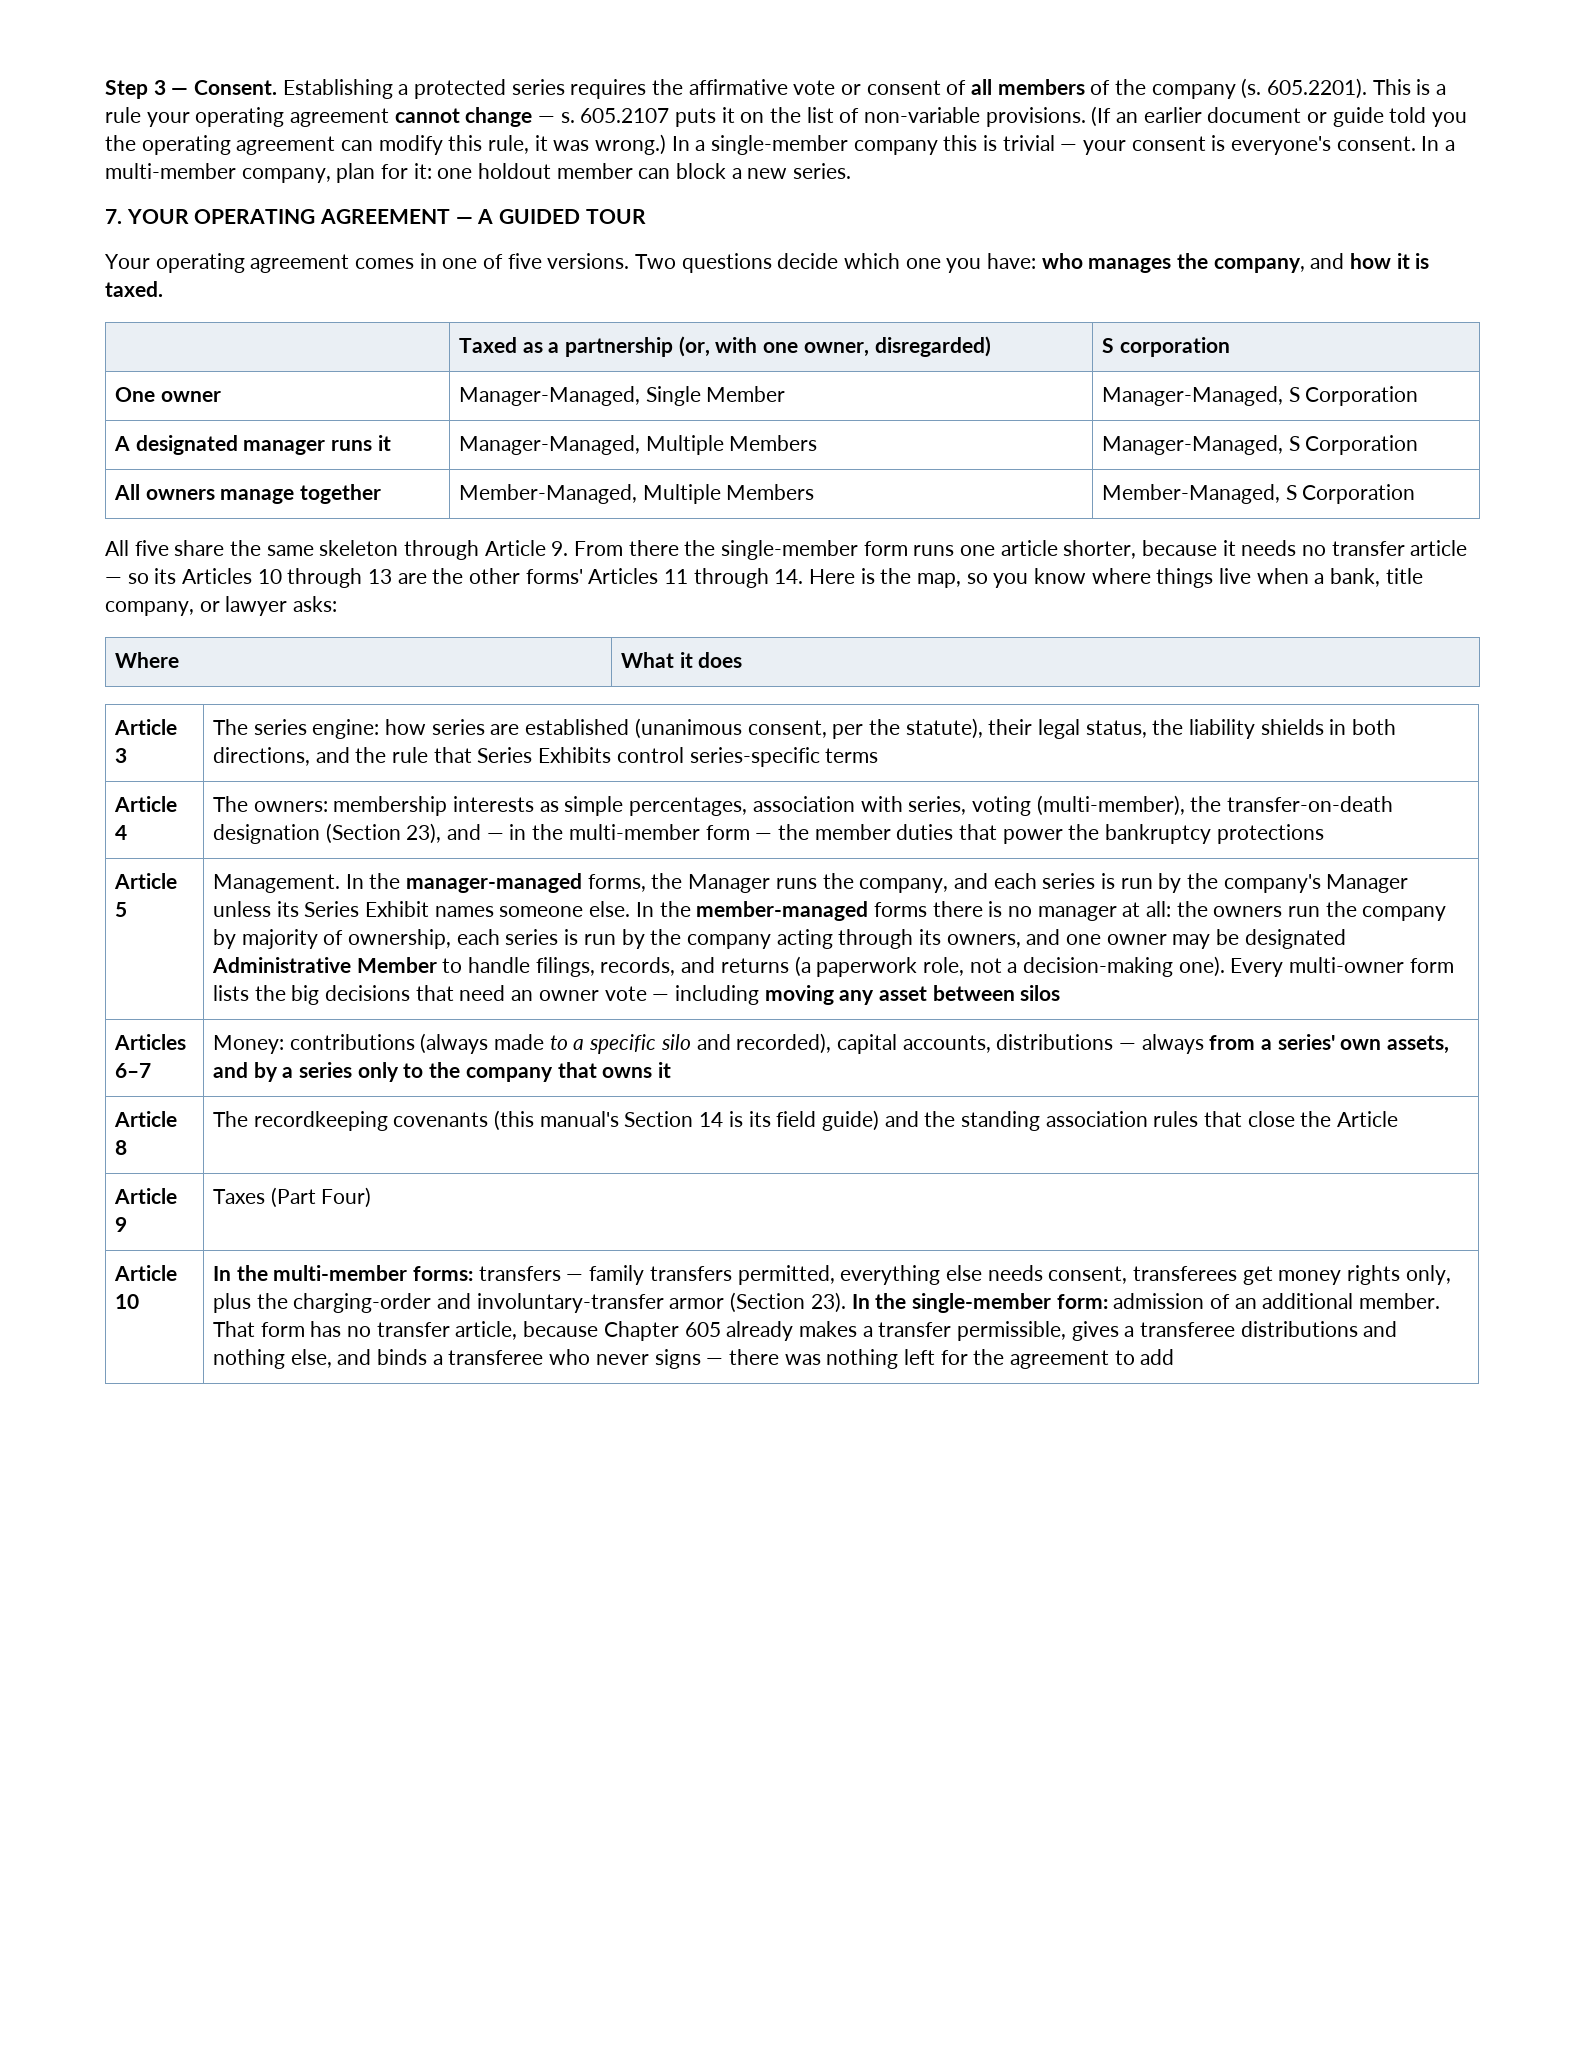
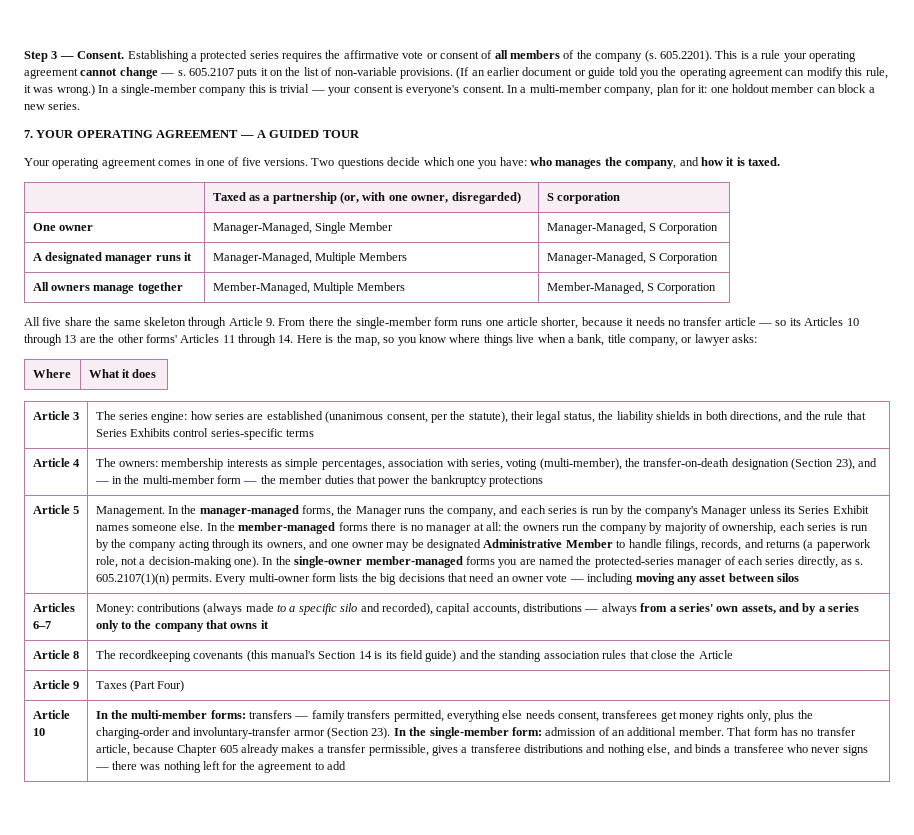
+ In the single-owner member-managed forms you are named the protected-series manager of each series directly, as s. 605.2107(1)(n) permits.

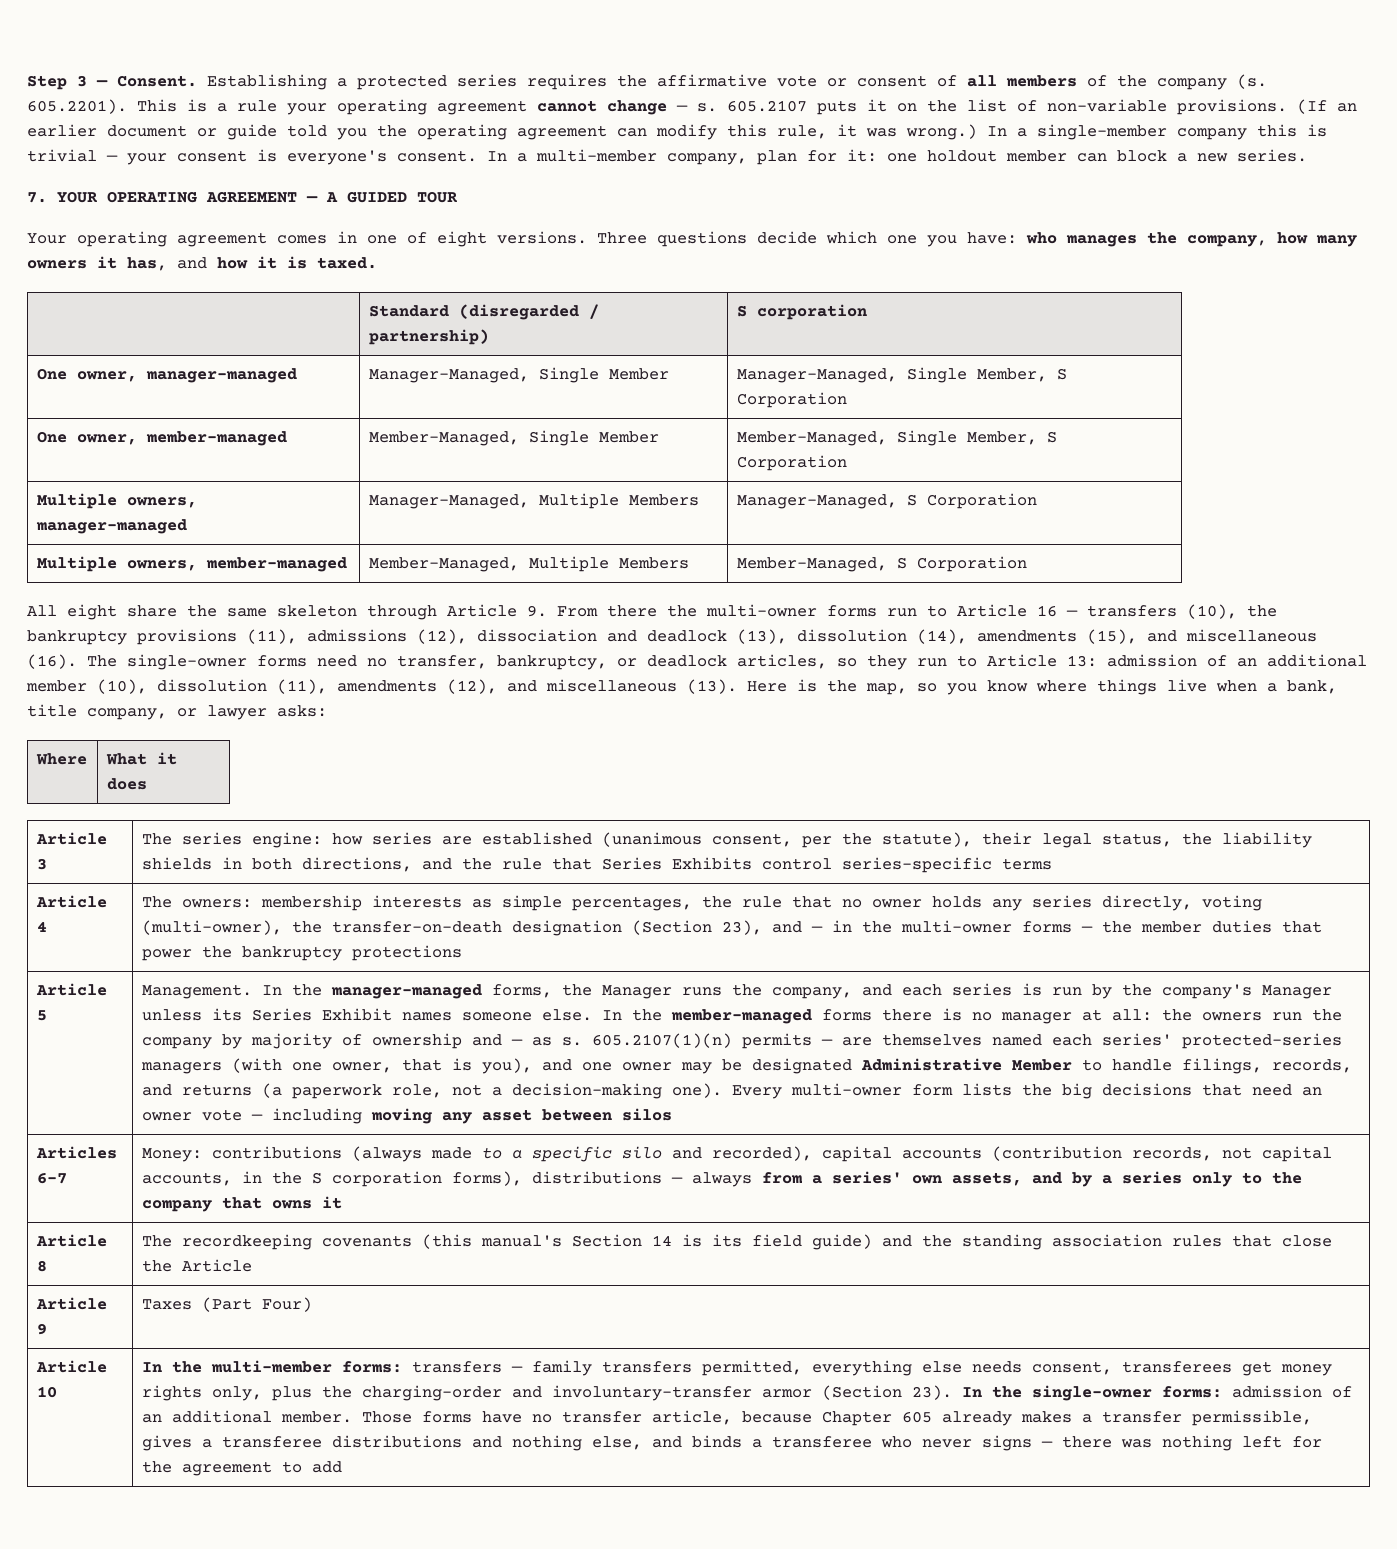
- Your operating agreement comes in one of five versions. Two questions decide which one you have: who manages the company, and how it is taxed.
+ Your operating agreement comes in one of eight versions. Three questions decide which one you have: who manages the company, how many owners it has, and how it is taxed.
- | Taxed as a partnership (or, with one owner, disregarded) | S corporation
+ | Standard (disregarded / partnership) | S corporation
- One owner | Manager-Managed, Single Member | Manager-Managed, S Corporation
- A designated manager runs it | Manager-Managed, Multiple Members | Manager-Managed, S Corporation
+ One owner, manager-managed | Manager-Managed, Single Member | Manager-Managed, Single Member, S Corporation
+ One owner, member-managed | Member-Managed, Single Member | Member-Managed, Single Member, S Corporation
+ Multiple owners, manager-managed | Manager-Managed, Multiple Members | Manager-Managed, S Corporation
- All owners manage together | Member-Managed, Multiple Members | Member-Managed, S Corporation
+ Multiple owners, member-managed | Member-Managed, Multiple Members | Member-Managed, S Corporation
- All five share the same skeleton through Article 9. From there the single-member form runs one article shorter, because it needs no transfer article — so its Articles 10 through 13 are the other forms' Articles 11 through 14. Here is the map, so you know where things live when a bank, title company, or lawyer asks:
+ All eight share the same skeleton through Article 9. From there the multi-owner forms run to Article 16 — transfers (10), the bankruptcy provisions (11), admissions (12), dissociation and deadlock (13), dissolution (14), amendments (15), and miscellaneous (16). The single-owner forms need no transfer, bankruptcy, or deadlock articles, so they run to Article 13: admission of an additional member (10), dissolution (11), amendments (12), and miscellaneous (13). Here is the map, so you know where things live when a bank, title company, or lawyer asks:
- Article 4 | The owners: membership interests as simple percentages, association with series, voting (multi-member), the transfer-on-death designation (Section 23), and — in the multi-member form — the member duties that power the bankruptcy protections
+ Article 4 | The owners: membership interests as simple percentages, the rule that no owner holds any series directly, voting (multi-owner), the transfer-on-death designation (Section 23), and — in the multi-owner forms — the member duties that power the bankruptcy protections
- In the member-managed forms there is no manager at all: the owners run the company by majority of ownership, each series is run by the company acting through its owners, and one owner may be designated Administrative Member to handle filings, records, and returns (a paperwork role, not a decision-making one).
+ In the member-managed forms there is no manager at all: the owners run the company by majority of ownership and — as s. 605.2107(1)(n) permits — are themselves named each series' protected-series managers (with one owner, that is you), and one owner may be designated Administrative Member to handle filings, records, and returns (a paperwork role, not a decision-making one).
- In the single-owner member-managed forms you are named the protected-series manager of each series directly, as s. 605.2107(1)(n) permits.
- Money: contributions (always made to a specific silo and recorded), capital accounts, distributions — always from a series' own assets, and by a series only to the company that owns it
+ Money: contributions (always made to a specific silo and recorded), capital accounts (contribution records, not capital accounts, in the S corporation forms), distributions — always from a series' own assets, and by a series only to the company that owns it
- In the single-member form: admission of an additional member.
+ In the single-owner forms: admission of an additional member.
- That form has no transfer article, because Chapter 605 already makes a transfer permissible, gives a transferee distributions and nothing else, and binds a transferee who never signs — there was nothing left for the agreement to add
+ Those forms have no transfer article, because Chapter 605 already makes a transfer permissible, gives a transferee distributions and nothing else, and binds a transferee who never signs — there was nothing left for the agreement to add

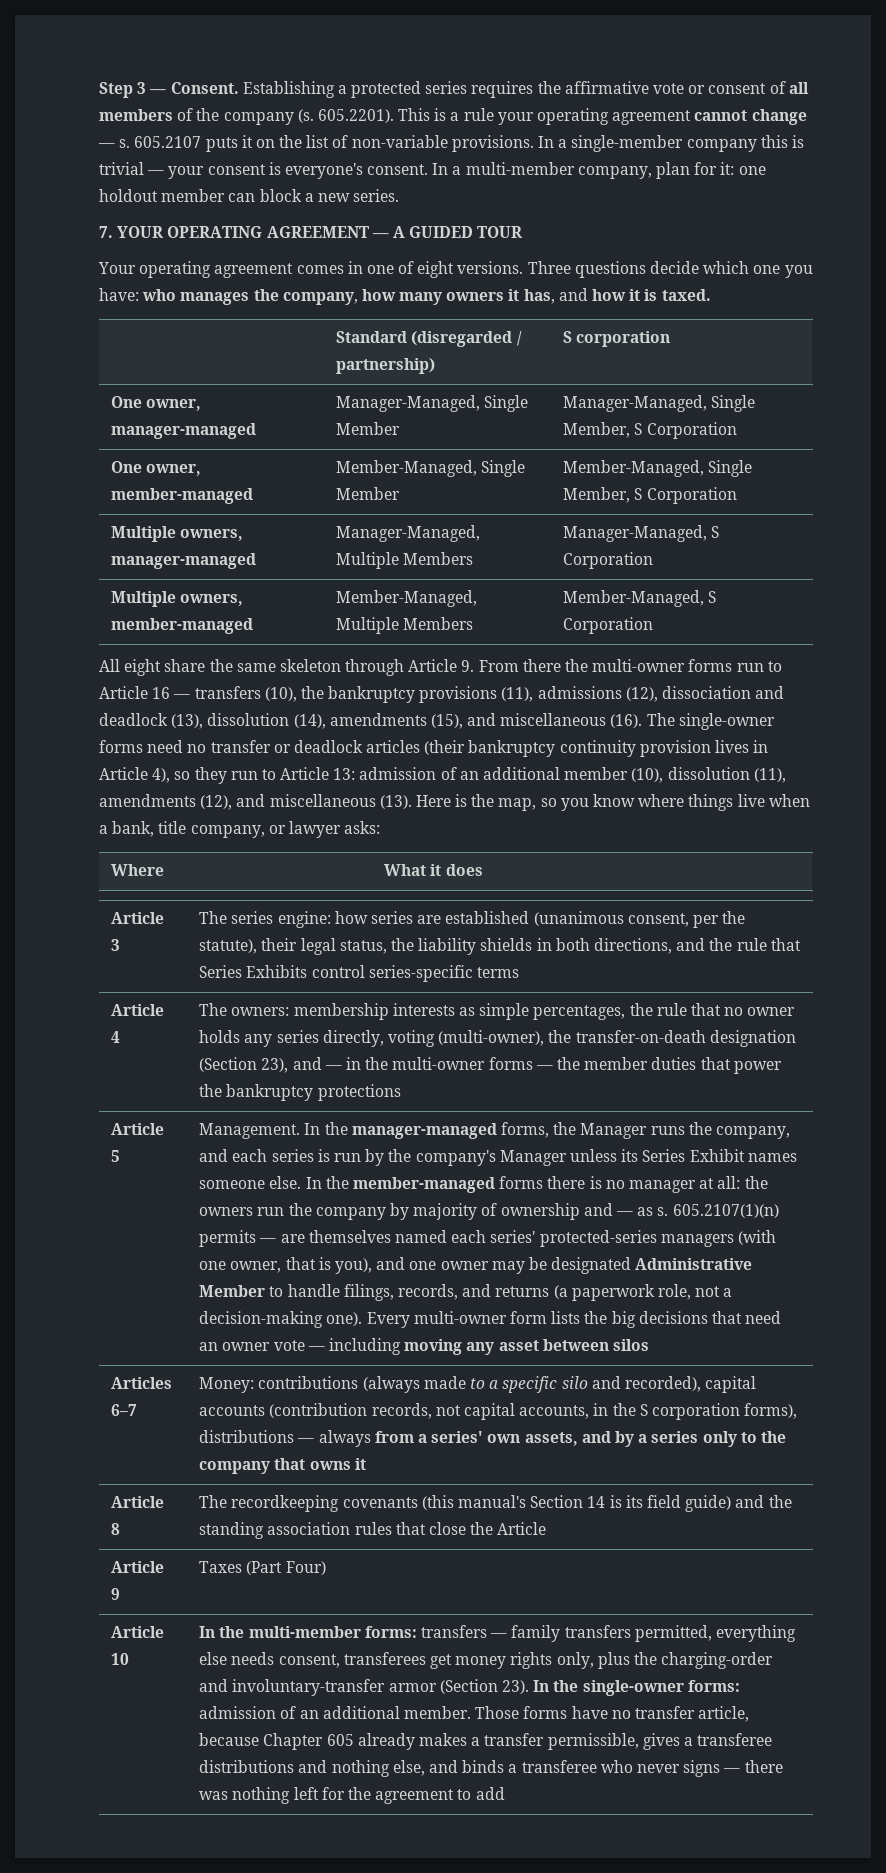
- (If an earlier document or guide told you the operating agreement can modify this rule, it was wrong.)
- The single-owner forms need no transfer, bankruptcy, or deadlock articles, so they run to Article 13: admission of an additional member (10), dissolution (11), amendments (12), and miscellaneous (13).
+ The single-owner forms need no transfer or deadlock articles (their bankruptcy continuity provision lives in Article 4), so they run to Article 13: admission of an additional member (10), dissolution (11), amendments (12), and miscellaneous (13).

